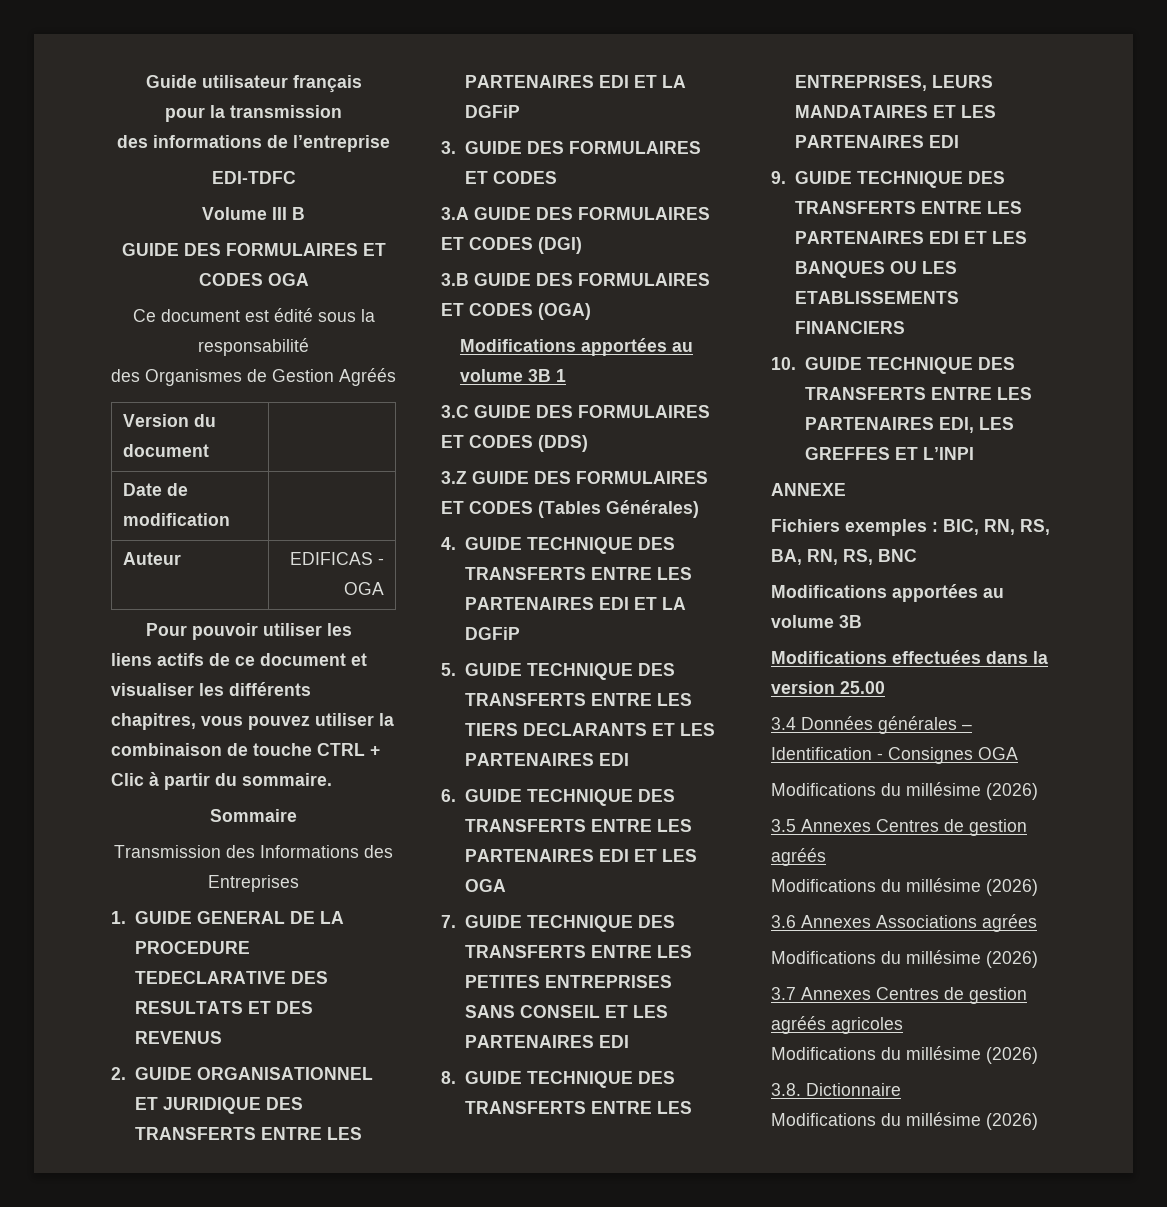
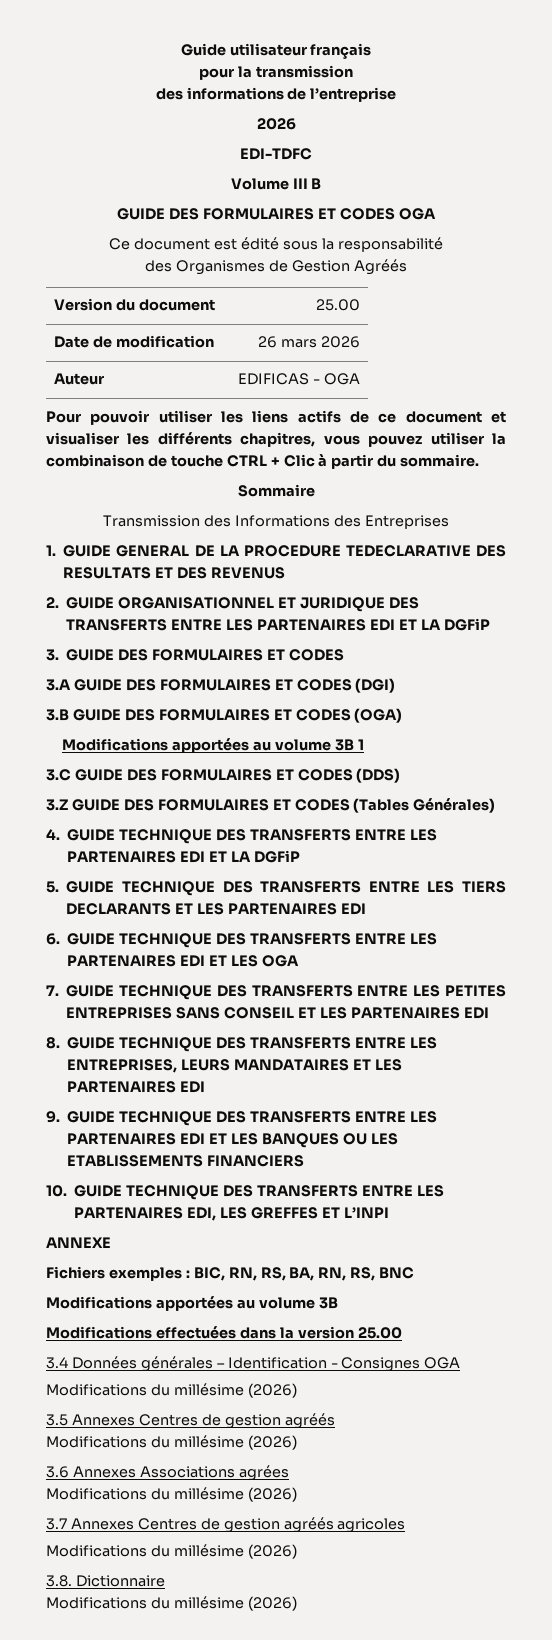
  des informations de l’entreprise
+ 2026
- Version du document |
+ Version du document | 25.00
- Date de modification |
+ Date de modification | 26 mars 2026

